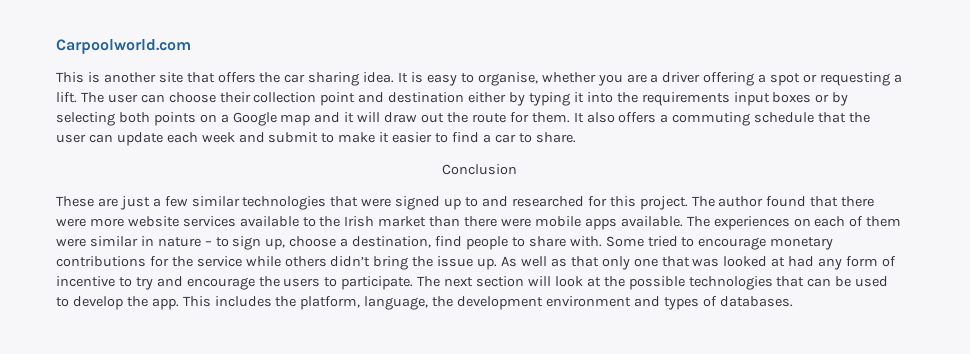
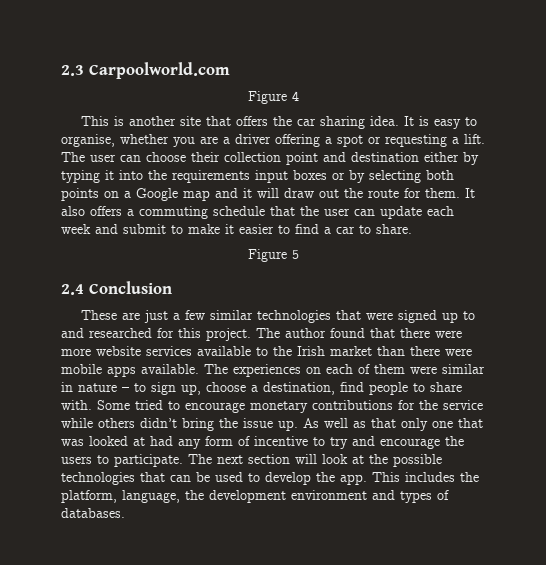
- Carpoolworld.com
+ 2.3 Carpoolworld.com
+ Figure 4
- Conclusion
+ Figure 5
+ 2.4 Conclusion

